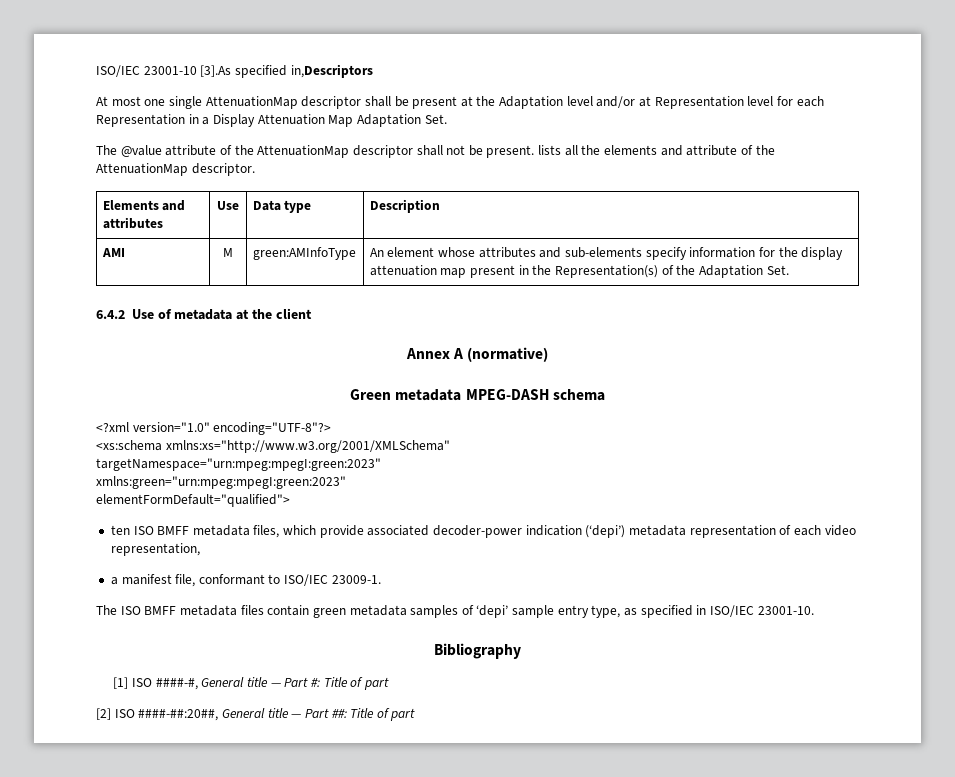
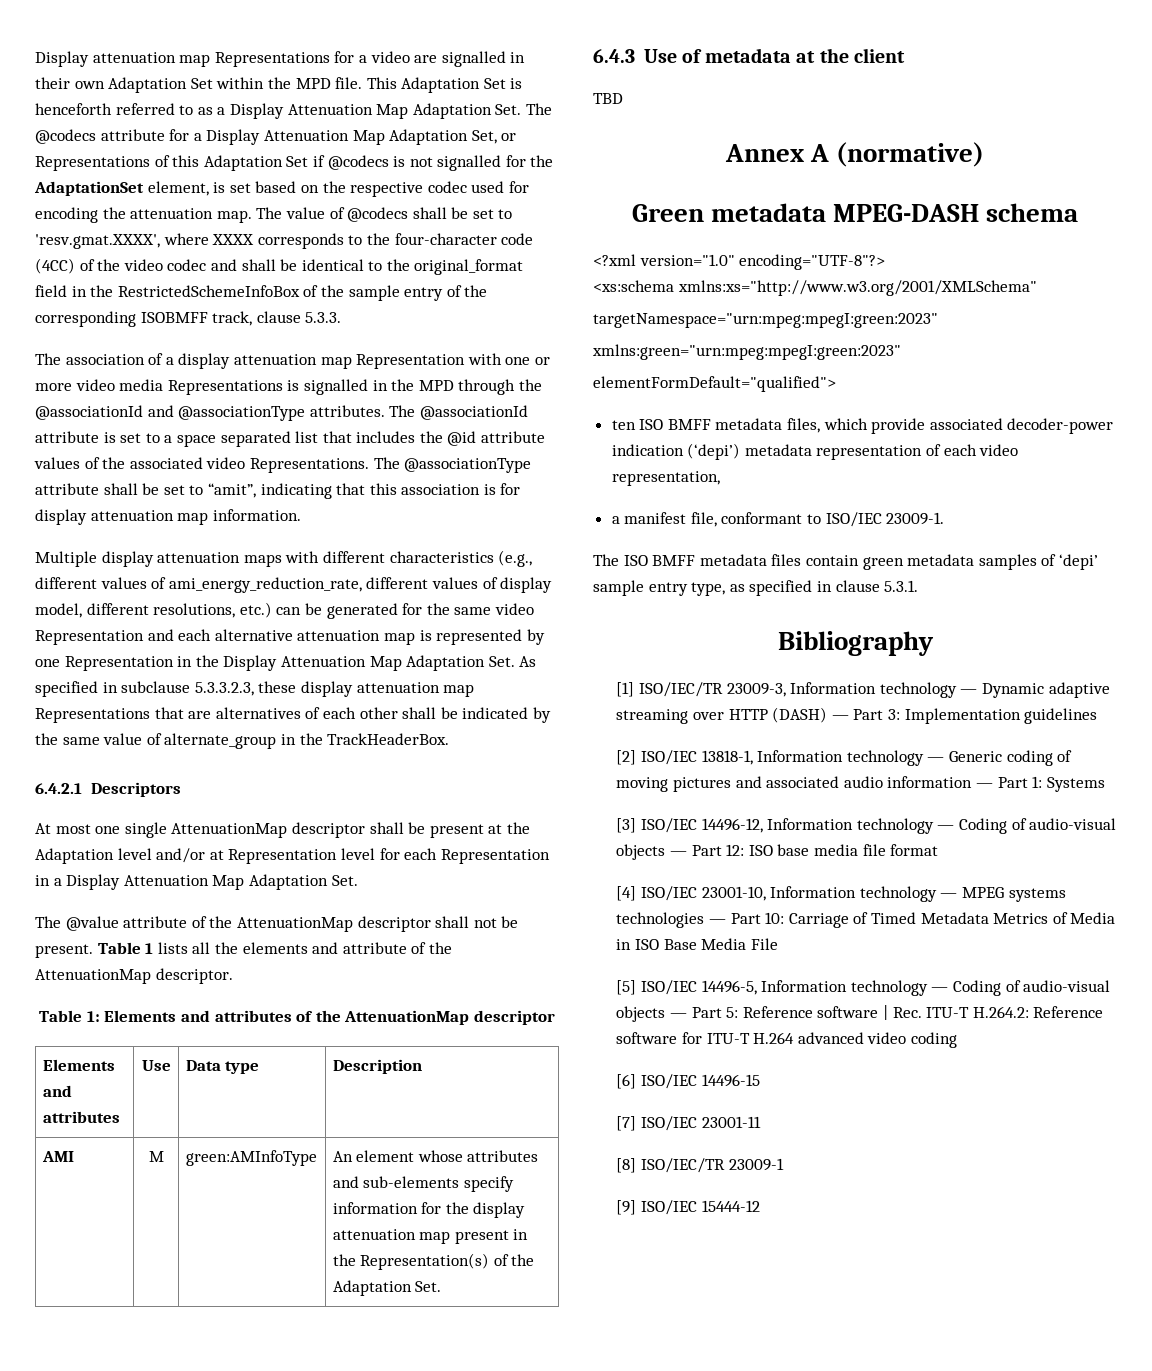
- ISO/IEC 23001-10 [3].As specified in,Descriptors
+ Display attenuation map Representations for a video are signalled in their own Adaptation Set within the MPD file. This Adaptation Set is henceforth referred to as a Display Attenuation Map Adaptation Set. The @codecs attribute for a Display Attenuation Map Adaptation Set, or Representations of this Adaptation Set if @codecs is not signalled for the AdaptationSet element, is set based on the respective codec used for encoding the attenuation map. The value of @codecs shall be set to 'resv.gmat.XXXX', where XXXX corresponds to the four-character code (4CC) of the video codec and shall be identical to the original_format field in the RestrictedSchemeInfoBox of the sample entry of the corresponding ISOBMFF track, clause 5.3.3.
+ The association of a display attenuation map Representation with one or more video media Representations is signalled in the MPD through the @associationId and @associationType attributes. The @associationId attribute is set to a space separated list that includes the @id attribute values of the associated video Representations. The @associationType attribute shall be set to “amit”, indicating that this association is for display attenuation map information.
+ Multiple display attenuation maps with different characteristics (e.g., different values of ami_energy_reduction_rate, different values of display model, different resolutions, etc.) can be generated for the same video Representation and each alternative attenuation map is represented by one Representation in the Display Attenuation Map Adaptation Set. As specified in subclause 5.3.3.2.3, these display attenuation map Representations that are alternatives of each other shall be indicated by the same value of alternate_group in the TrackHeaderBox.
+ 6.4.2.1 Descriptors
- The @value attribute of the AttenuationMap descriptor shall not be present. lists all the elements and attribute of the AttenuationMap descriptor.
+ The @value attribute of the AttenuationMap descriptor shall not be present. Table 1 lists all the elements and attribute of the AttenuationMap descriptor.
+ Table 1: Elements and attributes of the AttenuationMap descriptor
- 6.4.2 Use of metadata at the client
+ 6.4.3 Use of metadata at the client
+ TBD
- The ISO BMFF metadata files contain green metadata samples of ‘depi’ sample entry type, as specified in ISO/IEC 23001-10.
+ The ISO BMFF metadata files contain green metadata samples of ‘depi’ sample entry type, as specified in clause 5.3.1.
- [1] ISO ####-#, General title — Part #: Title of part
- [2] ISO ####-##:20##, General title — Part ##: Title of part
+ [1] ISO/IEC/TR 23009-3, Information technology — Dynamic adaptive streaming over HTTP (DASH) — Part 3: Implementation guidelines
+ [2] ISO/IEC 13818-1, Information technology — Generic coding of moving pictures and associated audio information — Part 1: Systems
+ [3] ISO/IEC 14496-12, Information technology — Coding of audio-visual objects — Part 12: ISO base media file format
+ [4] ISO/IEC 23001-10, Information technology — MPEG systems technologies — Part 10: Carriage of Timed Metadata Metrics of Media in ISO Base Media File
+ [5] ISO/IEC 14496-5, Information technology — Coding of audio-visual objects — Part 5: Reference software | Rec. ITU-T H.264.2: Reference software for ITU-T H.264 advanced video coding
+ [6] ISO/IEC 14496-15
+ [7] ISO/IEC 23001-11
+ [8] ISO/IEC/TR 23009-1
+ [9] ISO/IEC 15444-12

